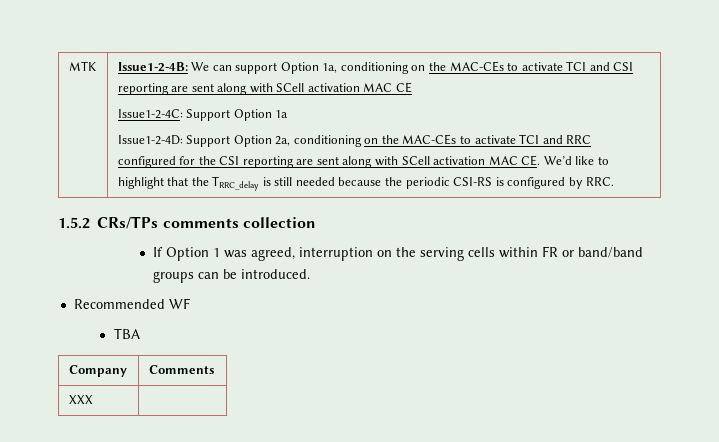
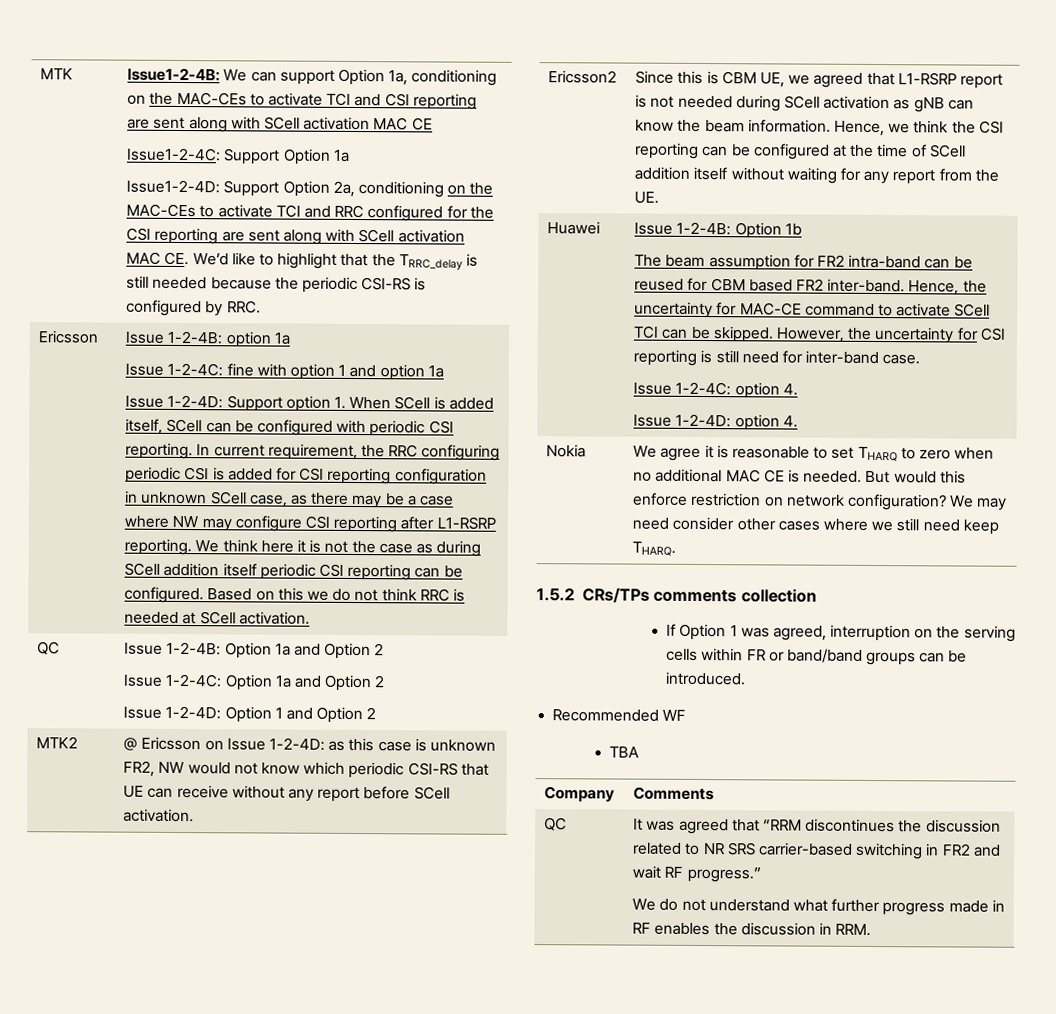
+ Ericsson | Issue 1-2-4B: option 1a
+ Issue 1-2-4C: fine with option 1 and option 1a
+ Issue 1-2-4D: Support option 1. When SCell is added itself, SCell can be configured with periodic CSI reporting. In current requirement, the RRC configuring periodic CSI is added for CSI reporting configuration in unknown SCell case, as there may be a case where NW may configure CSI reporting after L1-RSRP reporting. We think here it is not the case as during SCell addition itself periodic CSI reporting can be configured. Based on this we do not think RRC is needed at SCell activation.
+ QC | Issue 1-2-4B: Option 1a and Option 2
+ Issue 1-2-4C: Option 1a and Option 2
+ Issue 1-2-4D: Option 1 and Option 2
+ MTK2 | @ Ericsson on Issue 1-2-4D: as this case is unknown FR2, NW would not know which periodic CSI-RS that UE can receive without any report before SCell activation.
+ Ericsson2 | Since this is CBM UE, we agreed that L1-RSRP report is not needed during SCell activation as gNB can know the beam information. Hence, we think the CSI reporting can be configured at the time of SCell addition itself without waiting for any report from the UE.
+ Huawei | Issue 1-2-4B: Option 1b
+ The beam assumption for FR2 intra-band can be reused for CBM based FR2 inter-band. Hence, the uncertainty for MAC-CE command to activate SCell TCI can be skipped. However, the uncertainty for CSI reporting is still need for inter-band case.
+ Issue 1-2-4C: option 4.
+ Issue 1-2-4D: option 4.
+ Nokia | We agree it is reasonable to set THARQ to zero when no additional MAC CE is needed. But would this enforce restriction on network configuration? We may need consider other cases where we still need keep THARQ.
- XXX |
+ QC | It was agreed that “RRM discontinues the discussion related to NR SRS carrier-based switching in FR2 and wait RF progress.”
+ We do not understand what further progress made in RF enables the discussion in RRM.

